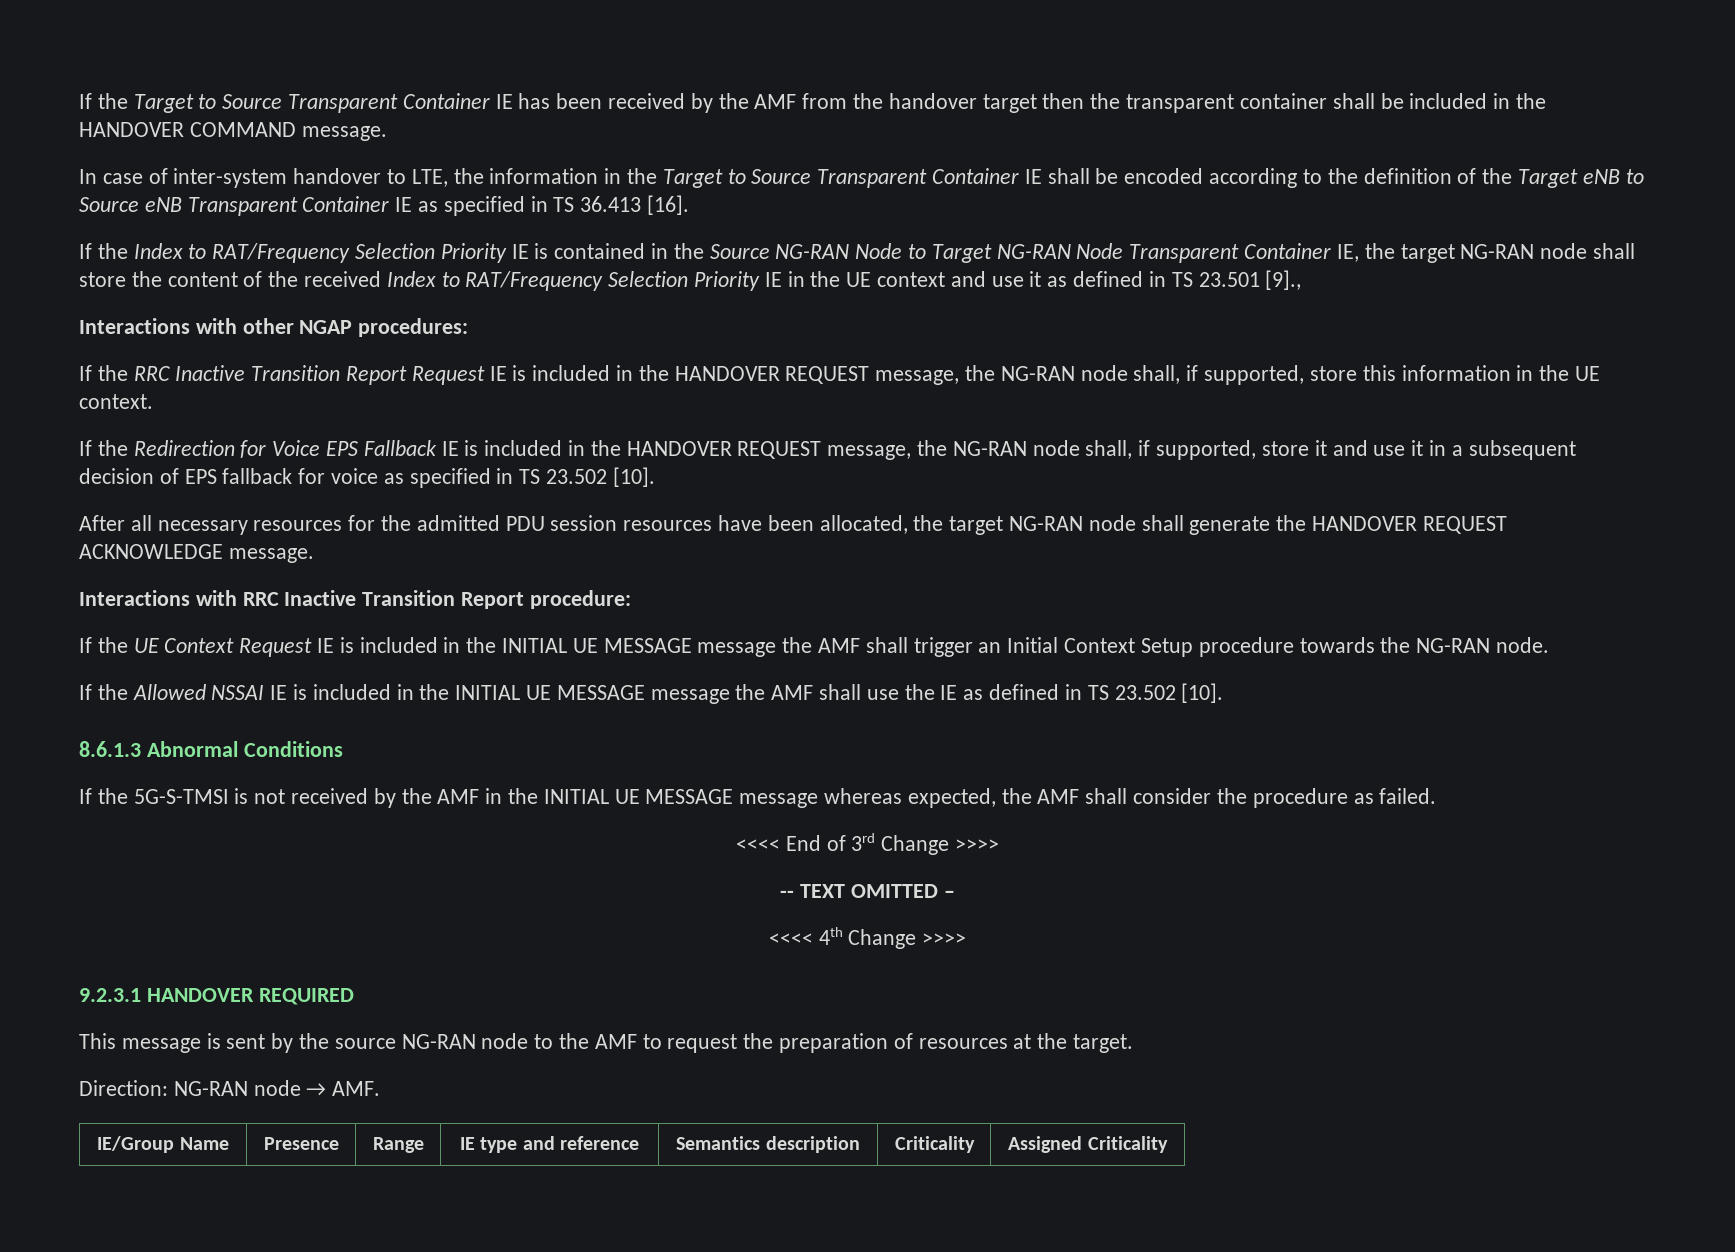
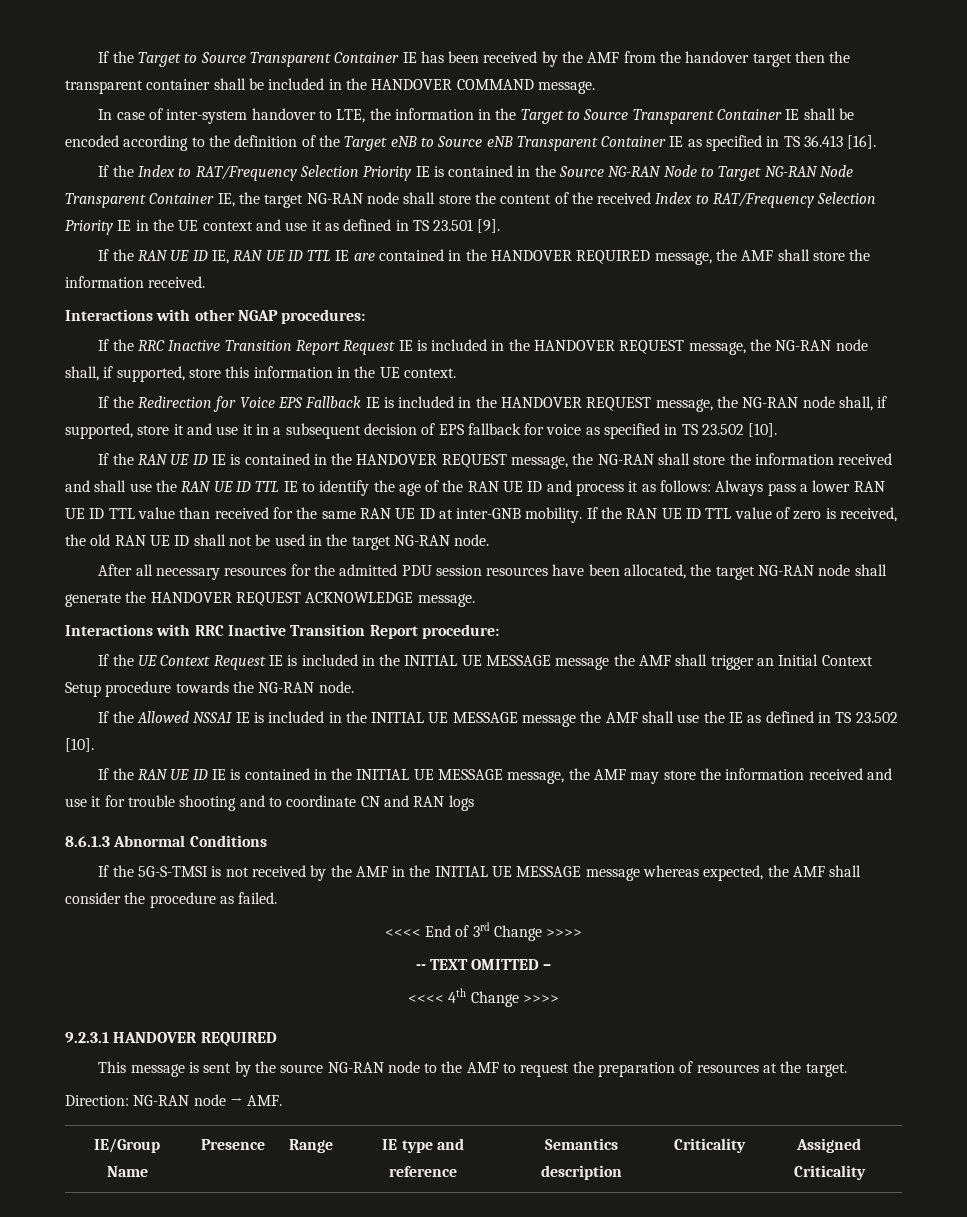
- If the Index to RAT/Frequency Selection Priority IE is contained in the Source NG-RAN Node to Target NG-RAN Node Transparent Container IE, the target NG-RAN node shall store the content of the received Index to RAT/Frequency Selection Priority IE in the UE context and use it as defined in TS 23.501 [9].,
+ If the Index to RAT/Frequency Selection Priority IE is contained in the Source NG-RAN Node to Target NG-RAN Node Transparent Container IE, the target NG-RAN node shall store the content of the received Index to RAT/Frequency Selection Priority IE in the UE context and use it as defined in TS 23.501 [9].
+ If the RAN UE ID IE, RAN UE ID TTL IE are contained in the HANDOVER REQUIRED message, the AMF shall store the information received.
+ If the RAN UE ID IE is contained in the HANDOVER REQUEST message, the NG-RAN shall store the information received and shall use the RAN UE ID TTL IE to identify the age of the RAN UE ID and process it as follows: Always pass a lower RAN UE ID TTL value than received for the same RAN UE ID at inter-GNB mobility. If the RAN UE ID TTL value of zero is received, the old RAN UE ID shall not be used in the target NG-RAN node.
+ If the RAN UE ID IE is contained in the INITIAL UE MESSAGE message, the AMF may store the information received and use it for trouble shooting and to coordinate CN and RAN logs

